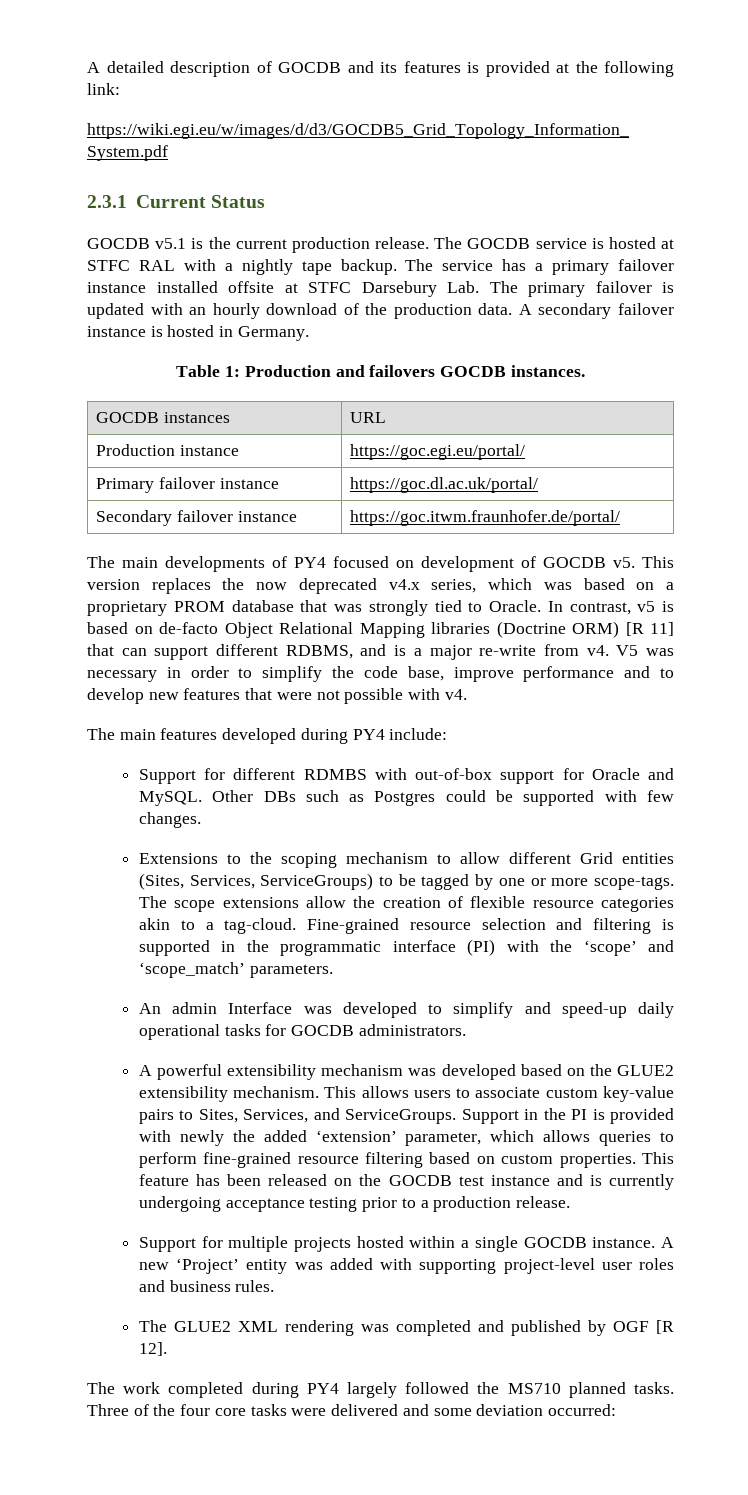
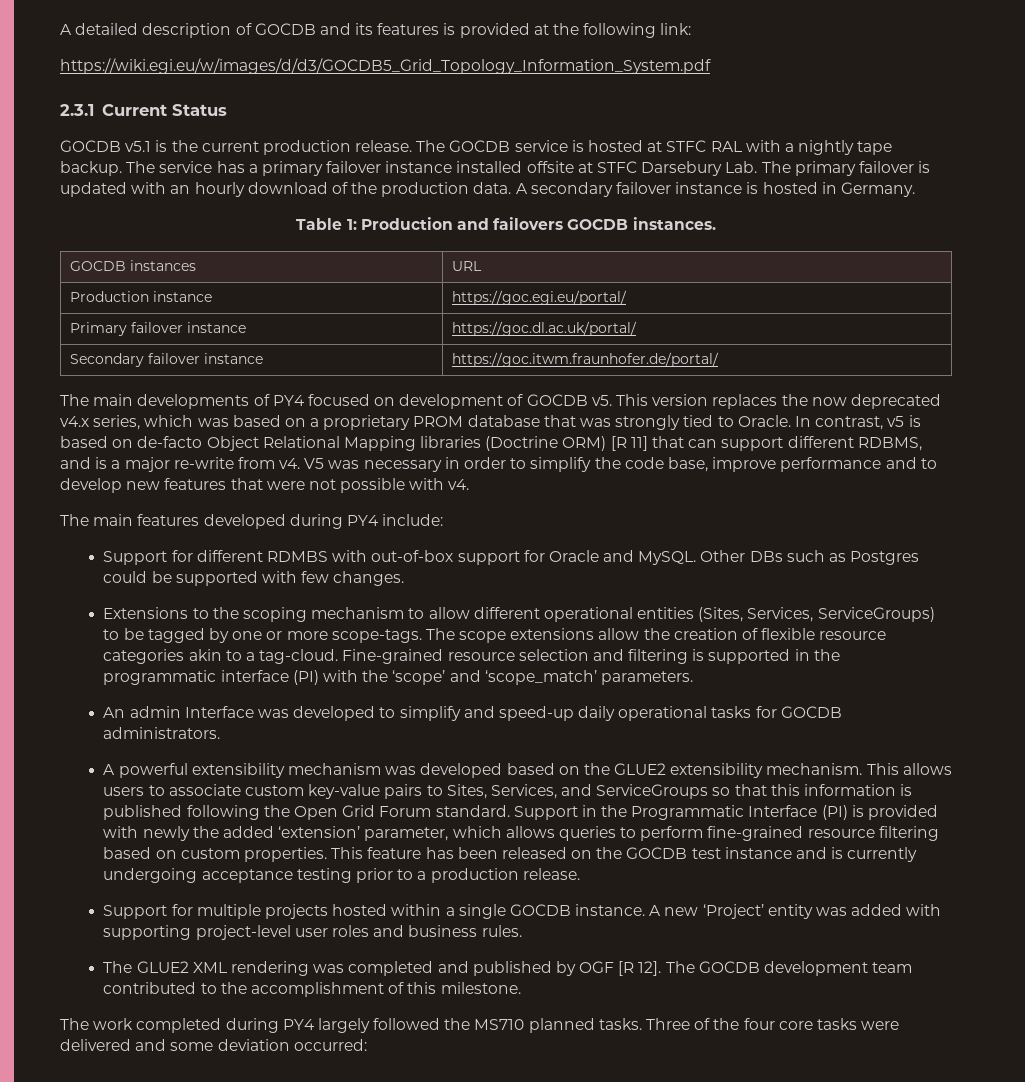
- Extensions to the scoping mechanism to allow different Grid entities (Sites, Services, ServiceGroups) to be tagged by one or more scope-tags.
+ Extensions to the scoping mechanism to allow different operational entities (Sites, Services, ServiceGroups) to be tagged by one or more scope-tags.
- This allows users to associate custom key-value pairs to Sites, Services, and ServiceGroups. Support in the PI is provided with newly the added ‘extension’ parameter, which allows queries to perform fine-grained resource filtering based on custom properties.
+ This allows users to associate custom key-value pairs to Sites, Services, and ServiceGroups so that this information is published following the Open Grid Forum standard. Support in the Programmatic Interface (PI) is provided with newly the added ‘extension’ parameter, which allows queries to perform fine-grained resource filtering based on custom properties.
+ The GOCDB development team contributed to the accomplishment of this milestone.

